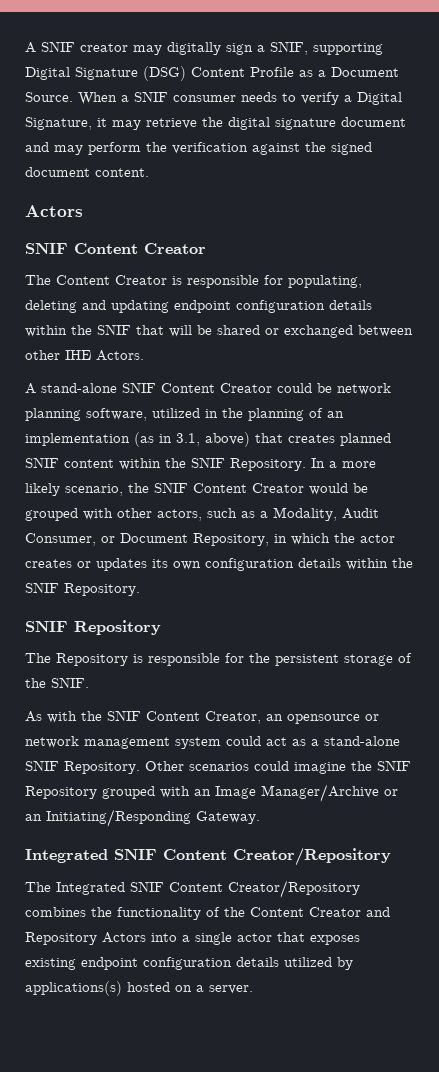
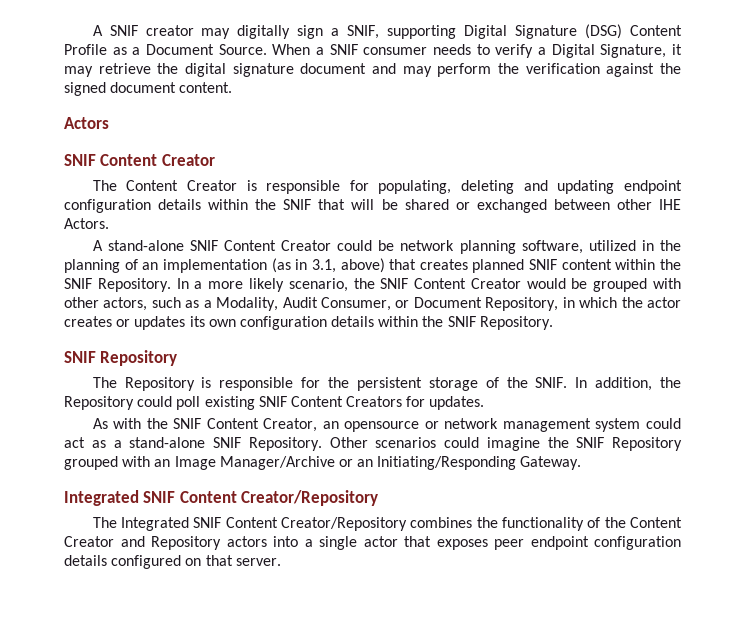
+ In addition, the Repository could poll existing SNIF Content Creators for updates.
- The Integrated SNIF Content Creator/Repository combines the functionality of the Content Creator and Repository Actors into a single actor that exposes existing endpoint configuration details utilized by applications(s) hosted on a server.
+ The Integrated SNIF Content Creator/Repository combines the functionality of the Content Creator and Repository actors into a single actor that exposes peer endpoint configuration details configured on that server.

